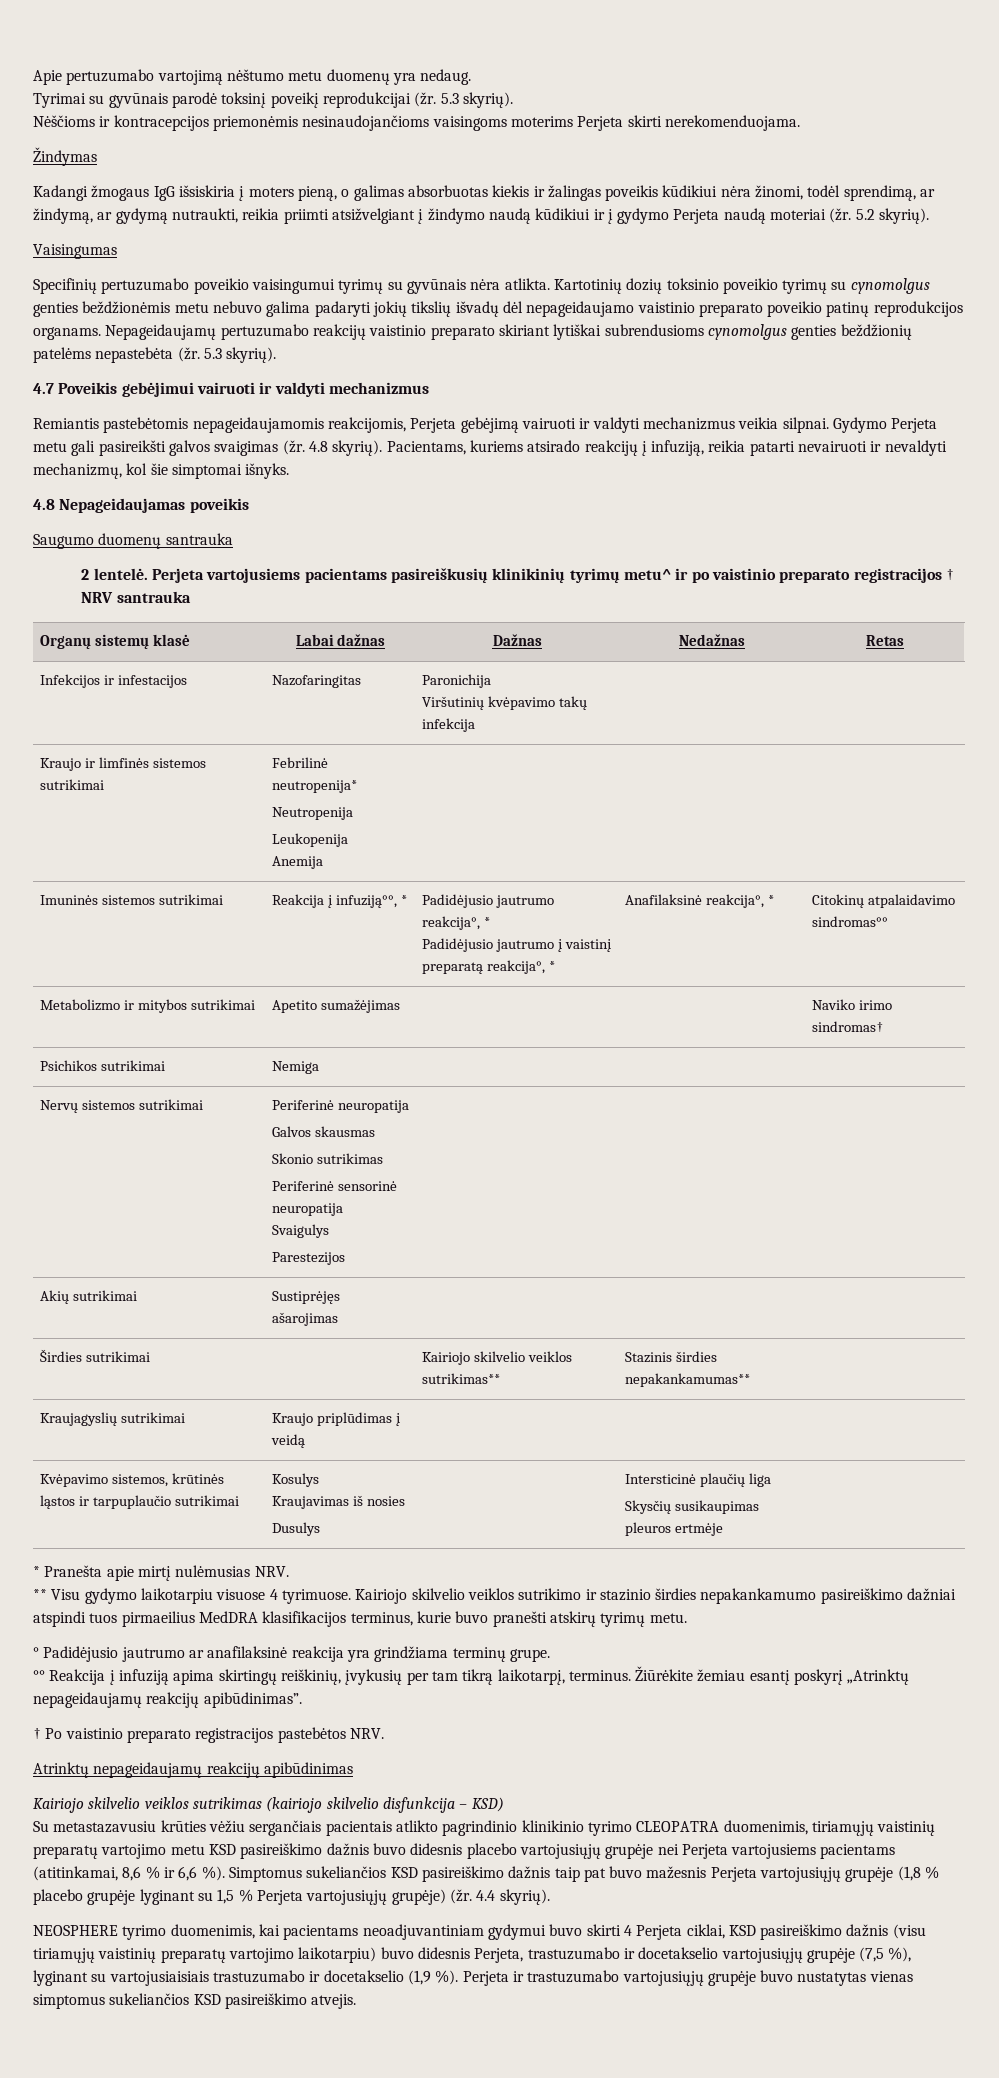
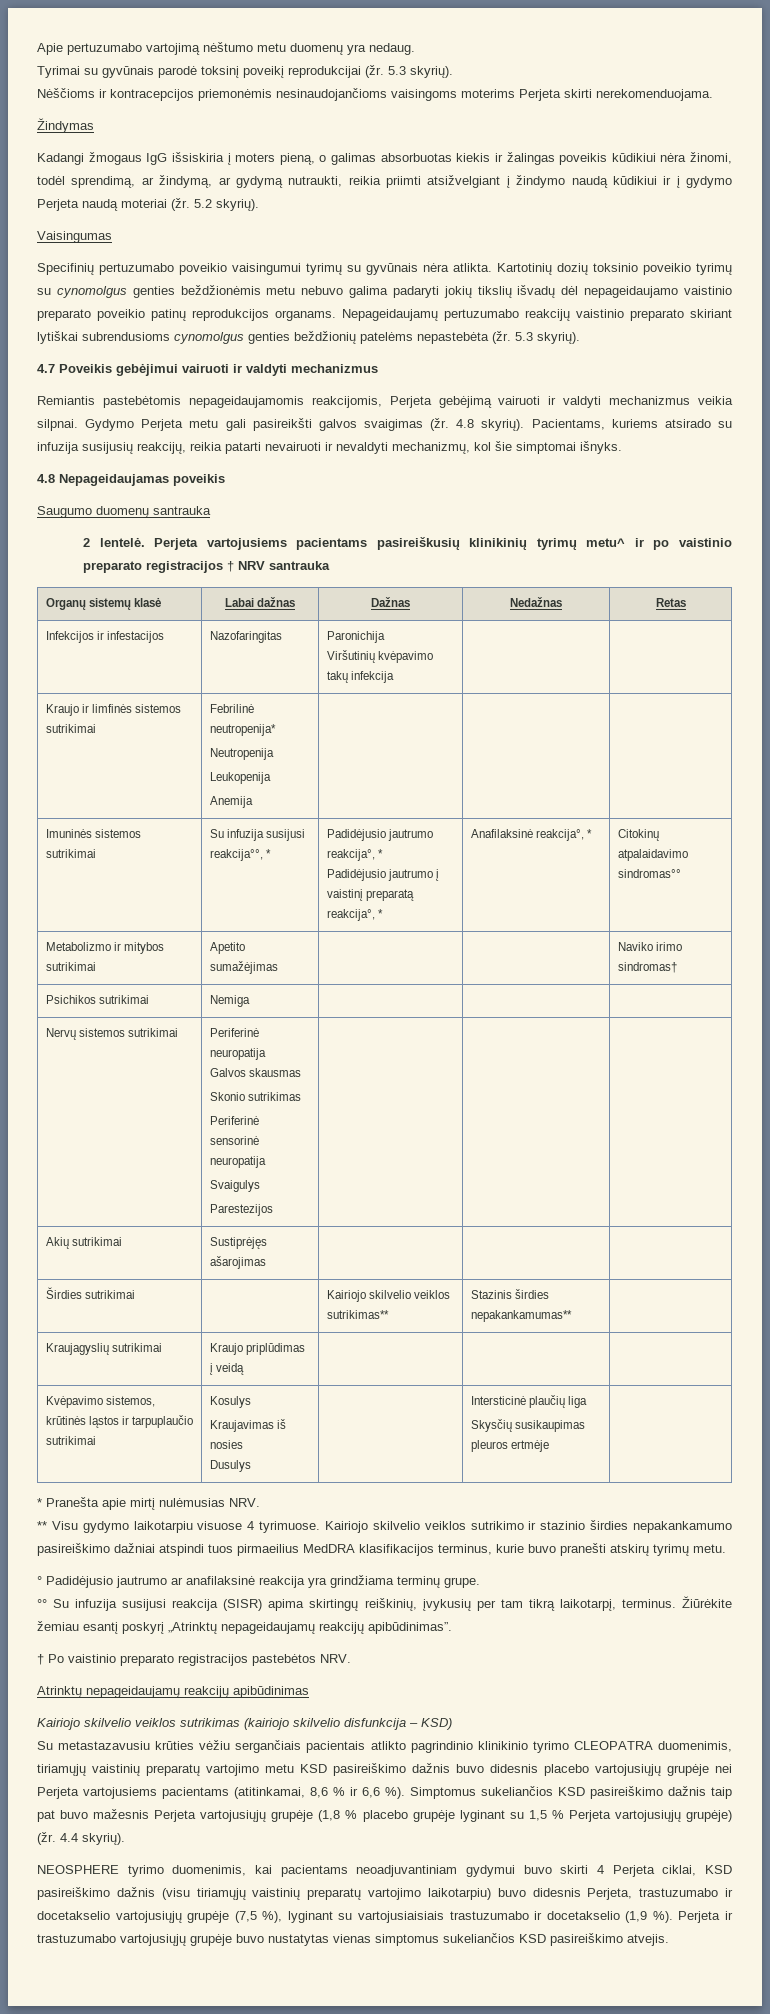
- Pacientams, kuriems atsirado reakcijų į infuziją, reikia patarti nevairuoti ir nevaldyti mechanizmų, kol šie simptomai išnyks.
+ Pacientams, kuriems atsirado su infuzija susijusių reakcijų, reikia patarti nevairuoti ir nevaldyti mechanizmų, kol šie simptomai išnyks.
- Imuninės sistemos sutrikimai | Reakcija į infuziją°°, * | Padidėjusio jautrumo reakcija°, *
+ Imuninės sistemos sutrikimai | Su infuzija susijusi reakcija°°, * | Padidėjusio jautrumo reakcija°, *
- °° Reakcija į infuziją apima skirtingų reiškinių, įvykusių per tam tikrą laikotarpį, terminus.
+ °° Su infuzija susijusi reakcija (SISR) apima skirtingų reiškinių, įvykusių per tam tikrą laikotarpį, terminus.

